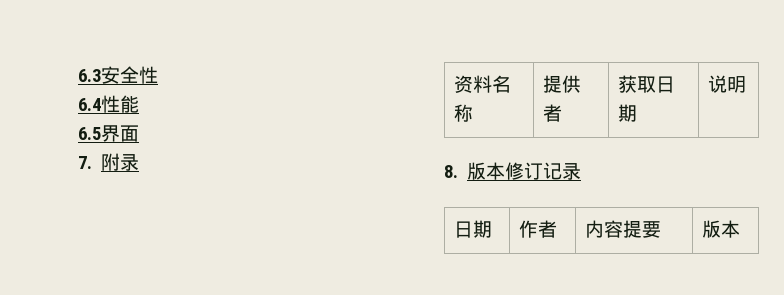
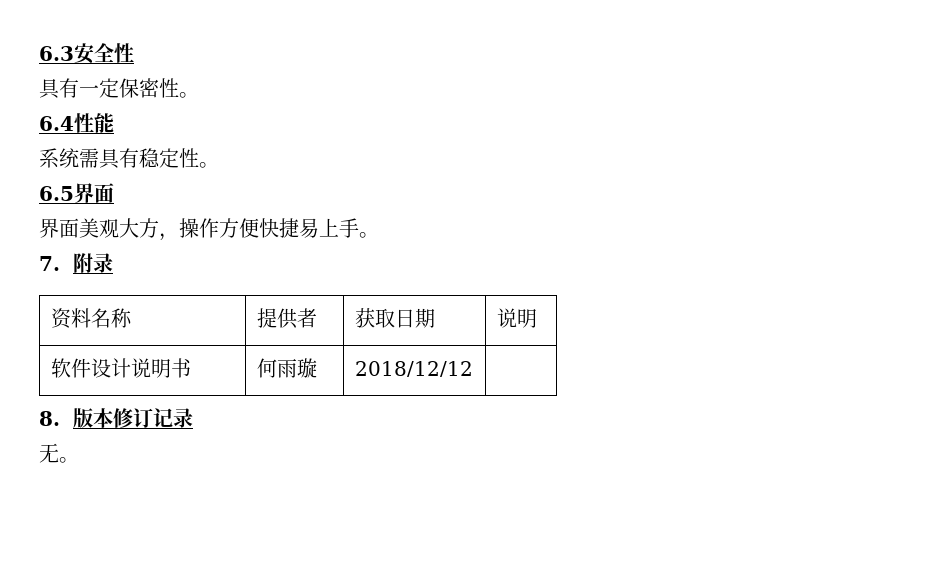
+ 具有一定保密性。
  6.4性能
+ 系统需具有稳定性。
  6.5界面
+ 界面美观大方，操作方便快捷易上手。
+ 软件设计说明书 | 何雨璇 | 2018/12/12 |
- 日期 | 作者 | 内容提要 | 版本
+ 无。

